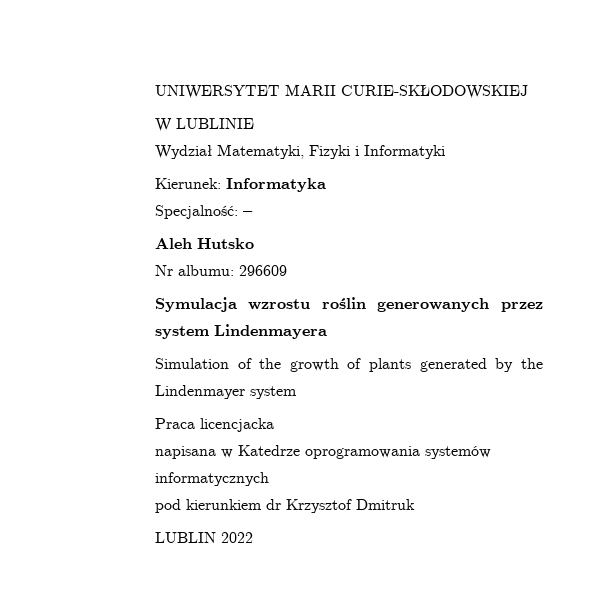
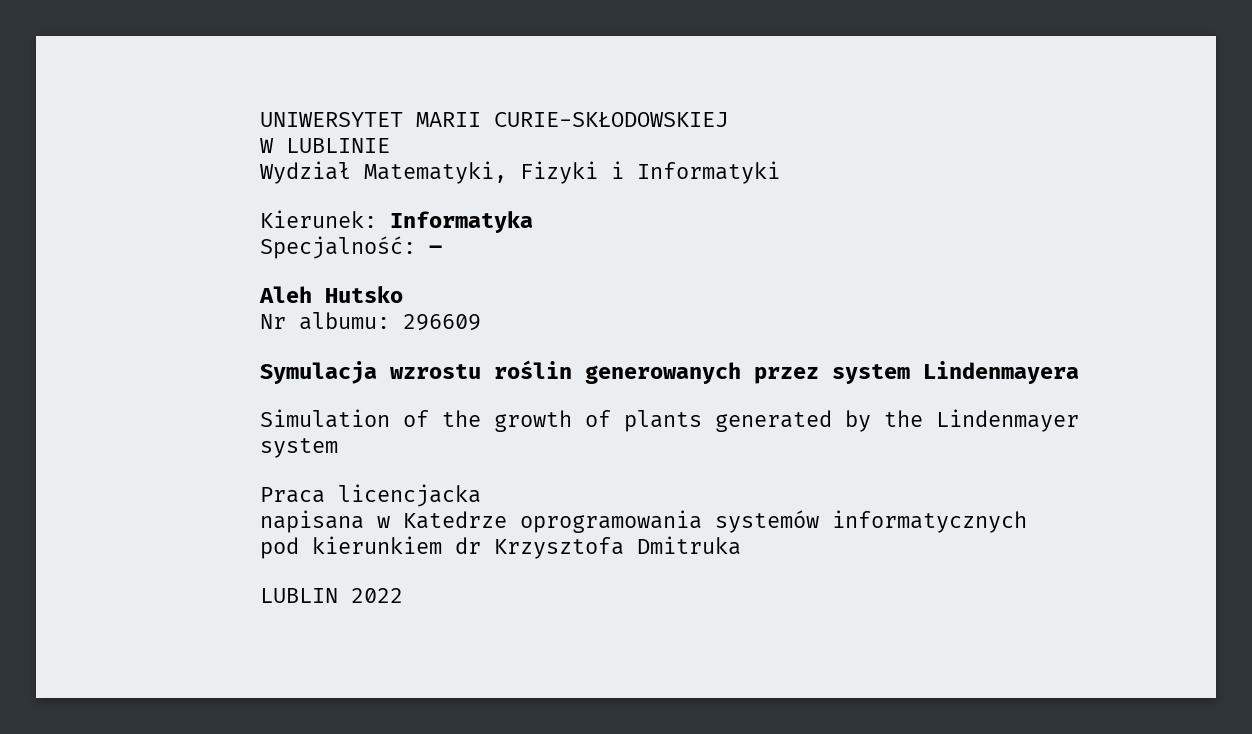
- pod kierunkiem dr Krzysztof Dmitruk
+ pod kierunkiem dr Krzysztofa Dmitruka

